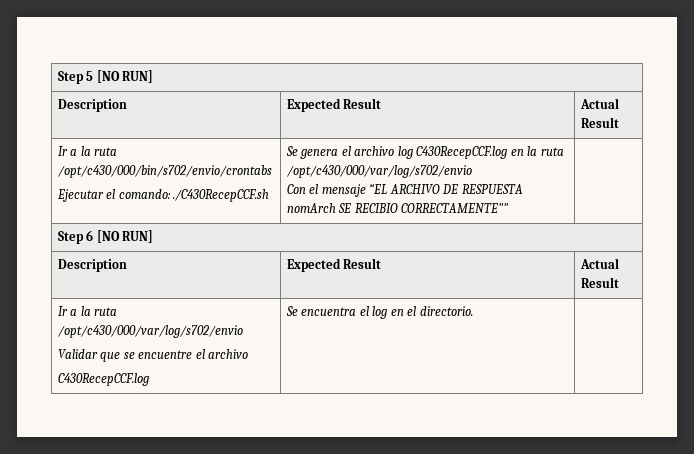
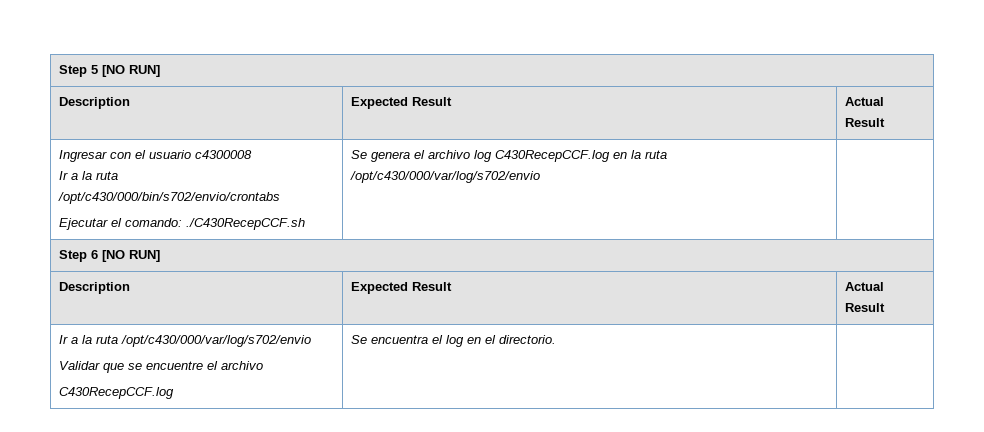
+ Ingresar con el usuario c4300008
  Ir a la ruta /opt/c430/000/bin/s702/envio/crontabs
- Ejecutar el comando: ./C430RecepCCF.sh | Se genera el archivo log C430RecepCCF.log en la ruta /opt/c430/000/var/log/s702/envio
- Con el mensaje “EL ARCHIVO DE RESPUESTA nomArch SE RECIBIO CORRECTAMENTE"" |
+ Ejecutar el comando: ./C430RecepCCF.sh | Se genera el archivo log C430RecepCCF.log en la ruta /opt/c430/000/var/log/s702/envio |

